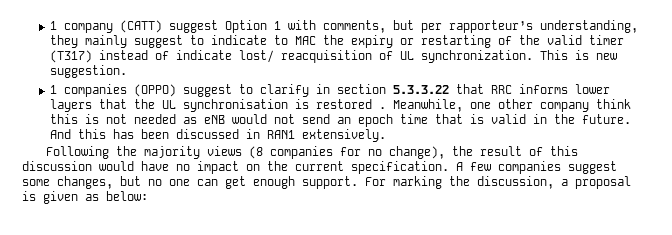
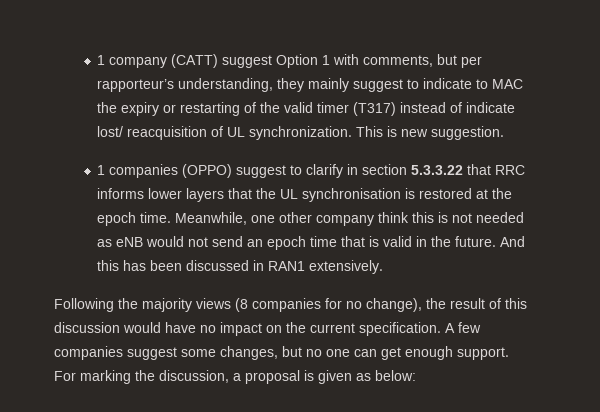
- 1 companies (OPPO) suggest to clarify in section 5.3.3.22 that RRC informs lower layers that the UL synchronisation is restored .
+ 1 companies (OPPO) suggest to clarify in section 5.3.3.22 that RRC informs lower layers that the UL synchronisation is restored at the epoch time.

